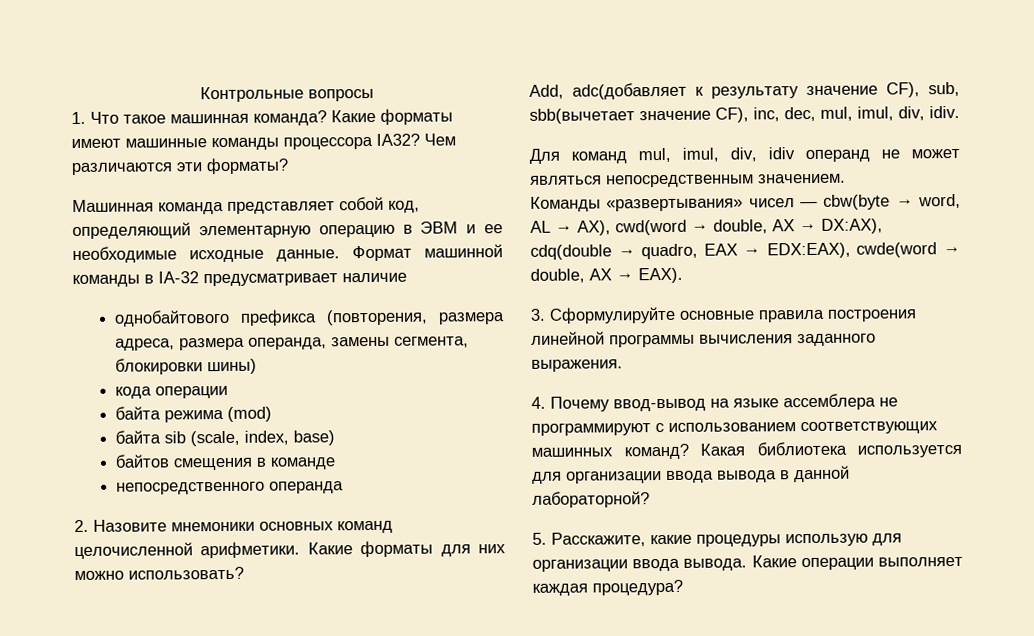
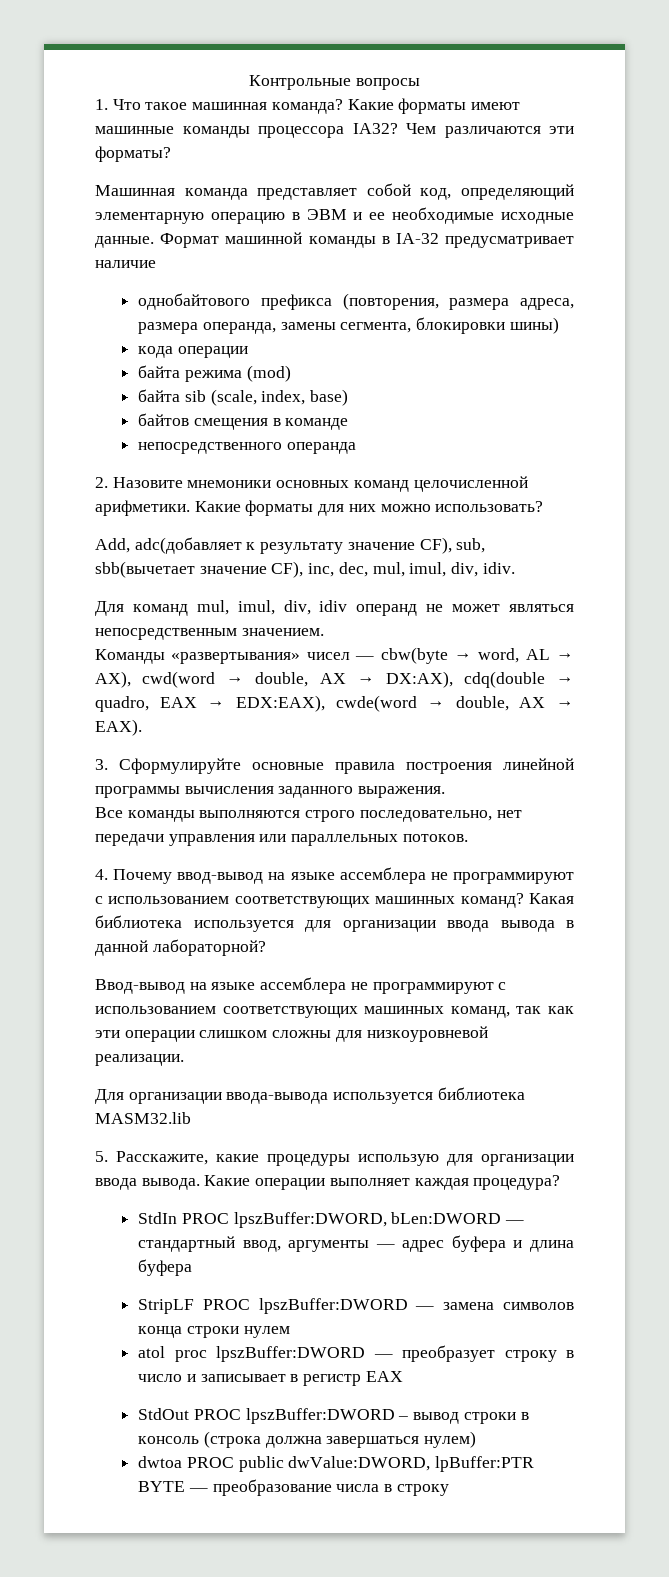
+ Все команды выполняются строго последовательно, нет передачи управления или параллельных потоков.
+ Ввод-вывод на языке ассемблера не программируют с использованием соответствующих машинных команд, так как эти операции слишком сложны для низкоуровневой реализации.
+ Для организации ввода-вывода используется библиотека MASM32.lib
+ StdIn PROC lpszBuffer:DWORD, bLen:DWORD — стандартный ввод, аргументы — адрес буфера и длина буфера
+ StripLF PROC lpszBuffer:DWORD — замена символов конца строки нулем
+ atol proc lpszBuffer:DWORD — преобразует строку в число и записывает в регистр EAX
+ StdOut PROC lpszBuffer:DWORD – вывод строки в консоль (строка должна завершаться нулем)
+ dwtoa PROC public dwValue:DWORD, lpBuffer:PTR BYTE — преобразование числа в строку

